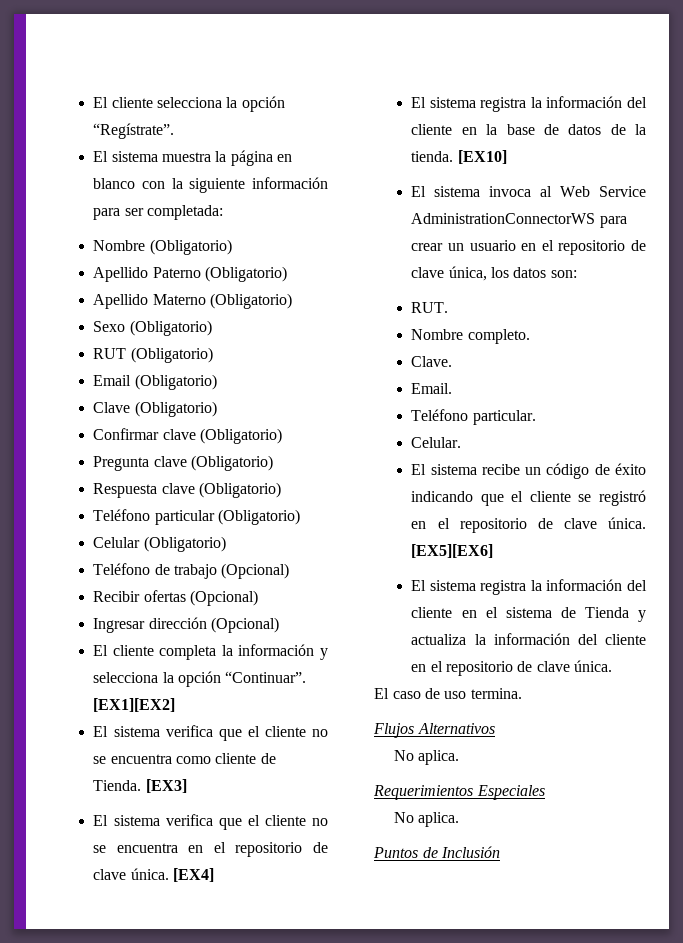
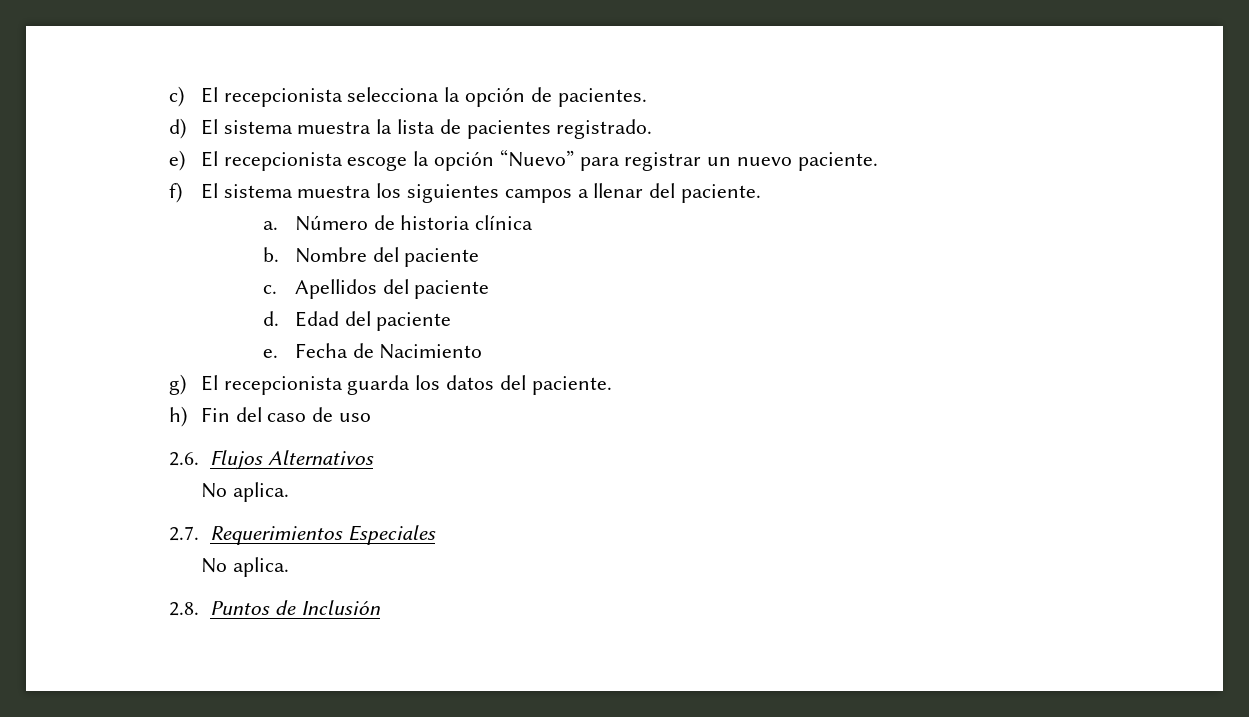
- El cliente selecciona la opción “Regístrate”.
- El sistema muestra la página en blanco con la siguiente información para ser completada:
- Nombre (Obligatorio)
- Apellido Paterno (Obligatorio)
- Apellido Materno (Obligatorio)
- Sexo (Obligatorio)
- RUT (Obligatorio)
- Email (Obligatorio)
- Clave (Obligatorio)
- Confirmar clave (Obligatorio)
- Pregunta clave (Obligatorio)
- Respuesta clave (Obligatorio)
- Teléfono particular (Obligatorio)
- Celular (Obligatorio)
- Teléfono de trabajo (Opcional)
- Recibir ofertas (Opcional)
- Ingresar dirección (Opcional)
- El cliente completa la información y selecciona la opción “Continuar”. [EX1][EX2]
- El sistema verifica que el cliente no se encuentra como cliente de Tienda. [EX3]
- El sistema verifica que el cliente no se encuentra en el repositorio de clave única. [EX4]
- El sistema registra la información del cliente en la base de datos de la tienda. [EX10]
- El sistema invoca al Web Service AdministrationConnectorWS para crear un usuario en el repositorio de clave única, los datos son:
- RUT.
- Nombre completo.
- Clave.
- Email.
- Teléfono particular.
- Celular.
- El sistema recibe un código de éxito indicando que el cliente se registró en el repositorio de clave única. [EX5][EX6]
- El sistema registra la información del cliente en el sistema de Tienda y actualiza la información del cliente en el repositorio de clave única.
- El caso de uso termina.
- Flujos Alternativos
+ c) El recepcionista selecciona la opción de pacientes.
+ d) El sistema muestra la lista de pacientes registrado.
+ e) El recepcionista escoge la opción “Nuevo” para registrar un nuevo paciente.
+ f) El sistema muestra los siguientes campos a llenar del paciente.
+ a. Número de historia clínica
+ b. Nombre del paciente
+ c. Apellidos del paciente
+ d. Edad del paciente
+ e. Fecha de Nacimiento
+ g) El recepcionista guarda los datos del paciente.
+ h) Fin del caso de uso
+ 2.6. Flujos Alternativos
- Requerimientos Especiales
+ 2.7. Requerimientos Especiales
- Puntos de Inclusión
+ 2.8. Puntos de Inclusión

